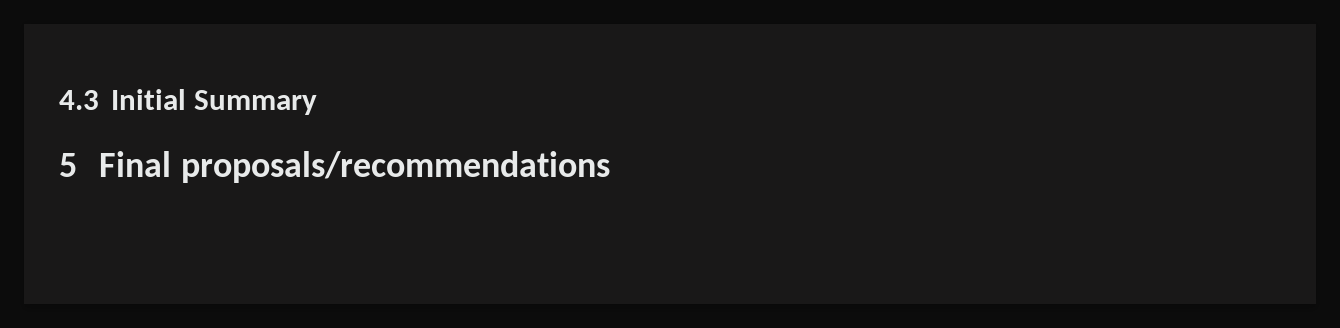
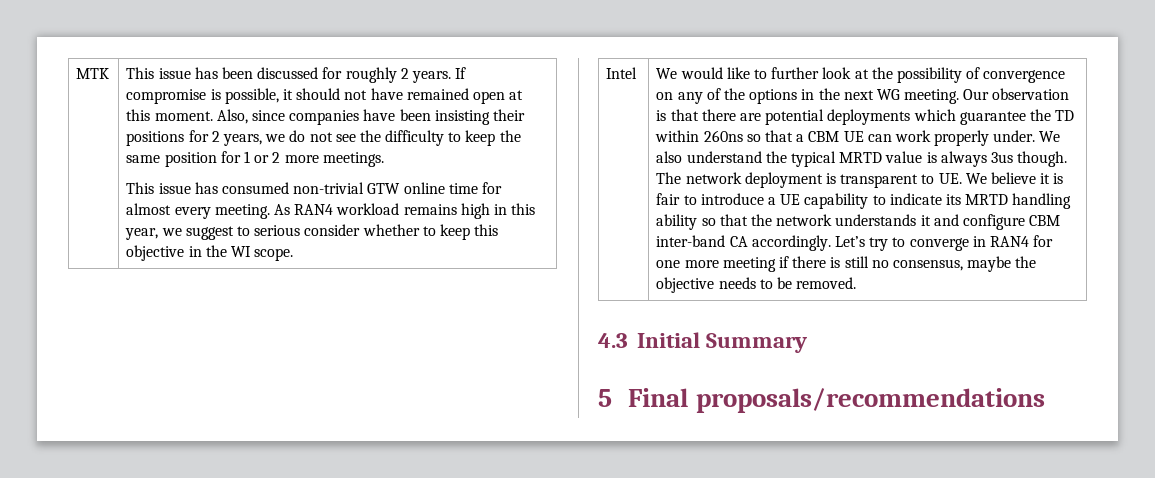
+ MTK | This issue has been discussed for roughly 2 years. If compromise is possible, it should not have remained open at this moment. Also, since companies have been insisting their positions for 2 years, we do not see the difficulty to keep the same position for 1 or 2 more meetings.
+ This issue has consumed non-trivial GTW online time for almost every meeting. As RAN4 workload remains high in this year, we suggest to serious consider whether to keep this objective in the WI scope.
+ Intel | We would like to further look at the possibility of convergence on any of the options in the next WG meeting. Our observation is that there are potential deployments which guarantee the TD within 260ns so that a CBM UE can work properly under. We also understand the typical MRTD value is always 3us though. The network deployment is transparent to UE. We believe it is fair to introduce a UE capability to indicate its MRTD handling ability so that the network understands it and configure CBM inter-band CA accordingly. Let’s try to converge in RAN4 for one more meeting if there is still no consensus, maybe the objective needs to be removed.

